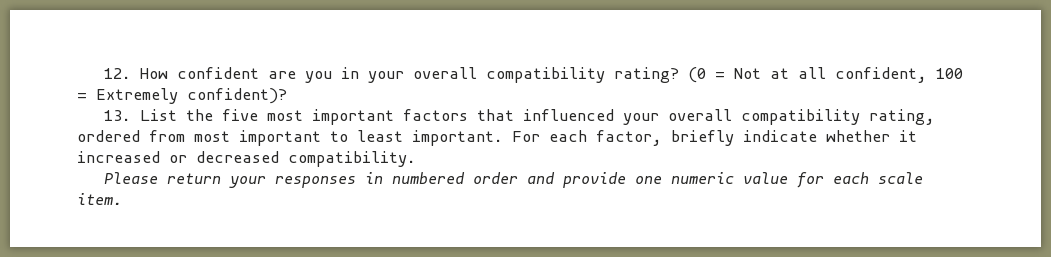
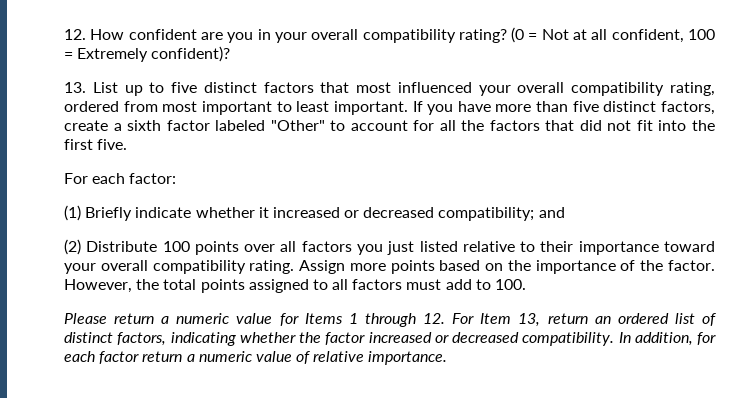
- 13. List the five most important factors that influenced your overall compatibility rating, ordered from most important to least important.
+ 13. List up to five distinct factors that most influenced your overall compatibility rating, ordered from most important to least important.
- For each factor, briefly indicate whether it increased or decreased compatibility.
- Please return your responses in numbered order and provide one numeric value for each scale item.
+ If you have more than five distinct factors, create a sixth factor labeled "Other" to account for all the factors that did not fit into the first five.
+ For each factor:
+ (1) Briefly indicate whether it increased or decreased compatibility; and
+ (2) Distribute 100 points over all factors you just listed relative to their importance toward your overall compatibility rating. Assign more points based on the importance of the factor. However, the total points assigned to all factors must add to 100.
+ Please return a numeric value for Items 1 through 12. For Item 13, return an ordered list of distinct factors, indicating whether the factor increased or decreased compatibility. In addition, for each factor return a numeric value of relative importance.

